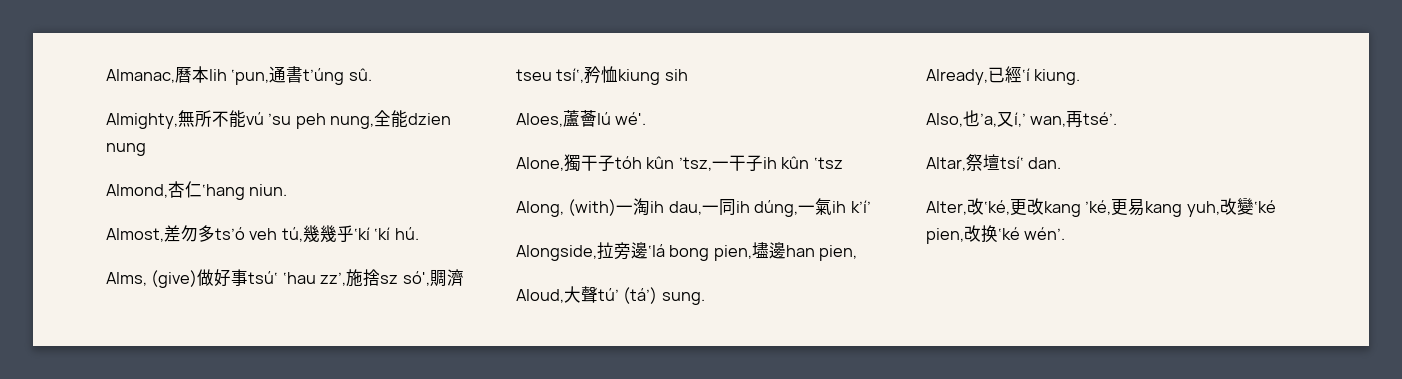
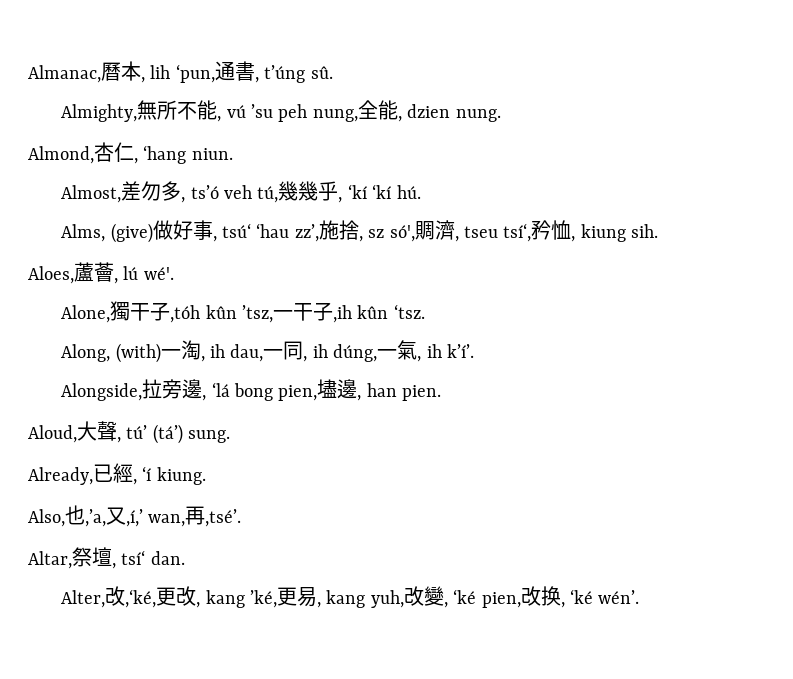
- Almanac,曆本lih ‘pun,通書t’úng sû.
+ Almanac,曆本, lih ‘pun,通書, t’úng sû.
- Almighty,無所不能vú ’su peh nung,全能dzien nung
+ Almighty,無所不能, vú ’su peh nung,全能, dzien nung.
- Almond,杏仁‘hang niun.
+ Almond,杏仁, ‘hang niun.
- Almost,差勿多ts’ó veh tú,幾幾乎‘kí ‘kí hú.
+ Almost,差勿多, ts’ó veh tú,幾幾乎, ‘kí ‘kí hú.
- Alms, (give)做好事tsú‘ ‘hau zz’,施捨sz só',賙濟tseu tsí‘,矜恤kiung sih
+ Alms, (give)做好事, tsú‘ ‘hau zz’,施捨, sz só',賙濟, tseu tsí‘,矜恤, kiung sih.
- Aloes,蘆薈lú wé'.
+ Aloes,蘆薈, lú wé'.
- Alone,獨干子tóh kûn ’tsz,一干子ih kûn ‘tsz
+ Alone,獨干子,tóh kûn ’tsz,一干子,ih kûn ‘tsz.
- Along, (with)一淘ih dau,一同ih dúng,一氣ih k’í’
+ Along, (with)一淘, ih dau,一同, ih dúng,一氣, ih k’í’.
- Alongside,拉旁邊‘lá bong pien,壗邊han pien,
+ Alongside,拉旁邊, ‘lá bong pien,壗邊, han pien.
- Aloud,大聲tú’ (tá’) sung.
+ Aloud,大聲, tú’ (tá’) sung.
- Already,已經‘í kiung.
+ Already,已經, ‘í kiung.
- Also,也’a,又í,’ wan,再tsé’.
+ Also,也,’a,又,í,’ wan,再,tsé’.
- Altar,祭壇tsí‘ dan.
+ Altar,祭壇, tsí‘ dan.
- Alter,改‘ké,更改kang ’ké,更易kang yuh,改變‘ké pien,改换‘ké wén’.
+ Alter,改,‘ké,更改, kang ’ké,更易, kang yuh,改變, ‘ké pien,改换, ‘ké wén’.

